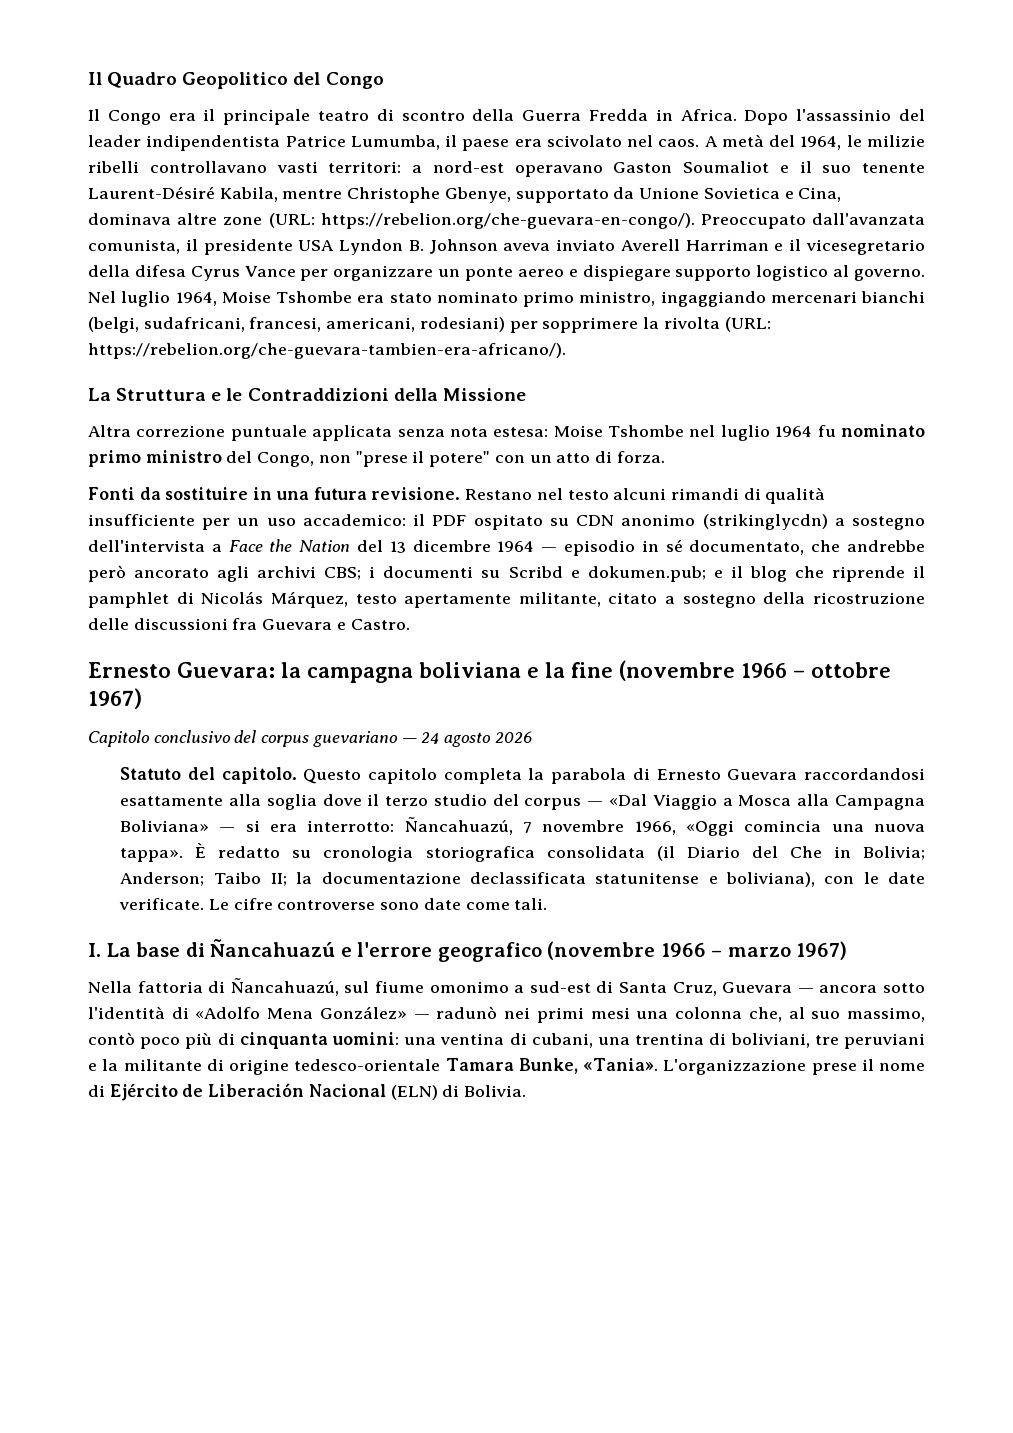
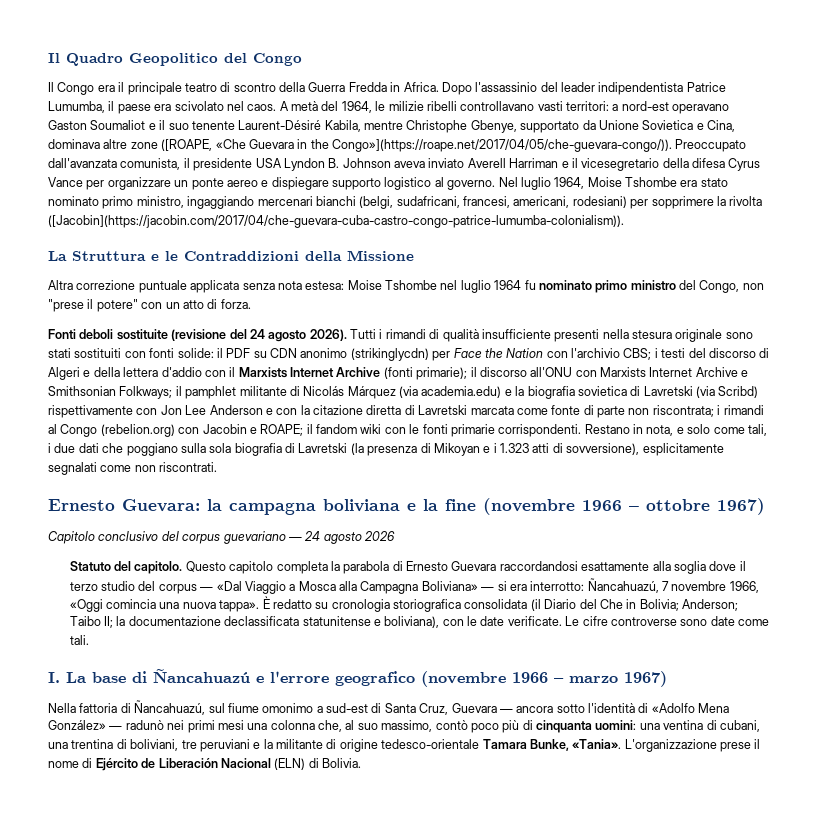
- a nord-est operavano Gaston Soumaliot e il suo tenente Laurent-Désiré Kabila, mentre Christophe Gbenye, supportato da Unione Sovietica e Cina, dominava altre zone (URL: https://rebelion.org/che-guevara-en-congo/). Preoccupato dall'avanzata comunista, il presidente USA Lyndon B. Johnson aveva inviato Averell Harriman e il vicesegretario della difesa Cyrus Vance per organizzare un ponte aereo e dispiegare supporto logistico al governo.
+ a nord-est operavano Gaston Soumaliot e il suo tenente Laurent-Désiré Kabila, mentre Christophe Gbenye, supportato da Unione Sovietica e Cina, dominava altre zone ([ROAPE, «Che Guevara in the Congo»](https://roape.net/2017/04/05/che-guevara-congo/)). Preoccupato dall'avanzata comunista, il presidente USA Lyndon B. Johnson aveva inviato Averell Harriman e il vicesegretario della difesa Cyrus Vance per organizzare un ponte aereo e dispiegare supporto logistico al governo.
- Nel luglio 1964, Moise Tshombe era stato nominato primo ministro, ingaggiando mercenari bianchi (belgi, sudafricani, francesi, americani, rodesiani) per sopprimere la rivolta (URL: https://rebelion.org/che-guevara-tambien-era-africano/).
+ Nel luglio 1964, Moise Tshombe era stato nominato primo ministro, ingaggiando mercenari bianchi (belgi, sudafricani, francesi, americani, rodesiani) per sopprimere la rivolta ([Jacobin](https://jacobin.com/2017/04/che-guevara-cuba-castro-congo-patrice-lumumba-colonialism)).
- Fonti da sostituire in una futura revisione. Restano nel testo alcuni rimandi di qualità insufficiente per un uso accademico: il PDF ospitato su CDN anonimo (strikinglycdn) a sostegno dell'intervista a Face the Nation del 13 dicembre 1964 — episodio in sé documentato, che andrebbe però ancorato agli archivi CBS; i documenti su Scribd e dokumen.pub; e il blog che riprende il pamphlet di Nicolás Márquez, testo apertamente militante, citato a sostegno della ricostruzione delle discussioni fra Guevara e Castro.
+ Fonti deboli sostituite (revisione del 24 agosto 2026). Tutti i rimandi di qualità insufficiente presenti nella stesura originale sono stati sostituiti con fonti solide: il PDF su CDN anonimo (strikinglycdn) per Face the Nation con l'archivio CBS; i testi del discorso di Algeri e della lettera d'addio con il Marxists Internet Archive (fonti primarie); il discorso all'ONU con Marxists Internet Archive e Smithsonian Folkways; il pamphlet militante di Nicolás Márquez (via academia.edu) e la biografia sovietica di Lavretski (via Scribd) rispettivamente con Jon Lee Anderson e con la citazione diretta di Lavretski marcata come fonte di parte non riscontrata; i rimandi al Congo (rebelion.org) con Jacobin e ROAPE; il fandom wiki con le fonti primarie corrispondenti. Restano in nota, e solo come tali, i due dati che poggiano sulla sola biografia di Lavretski (la presenza di Mikoyan e i 1.323 atti di sovversione), esplicitamente segnalati come non riscontrati.

